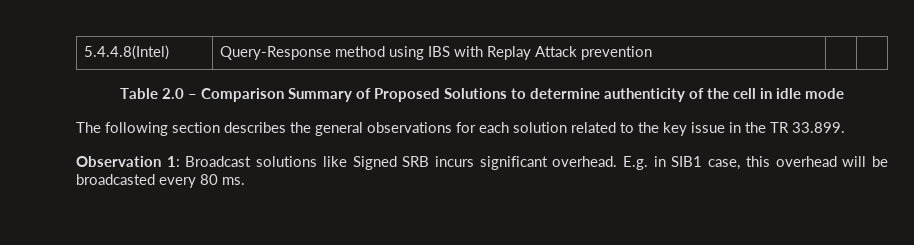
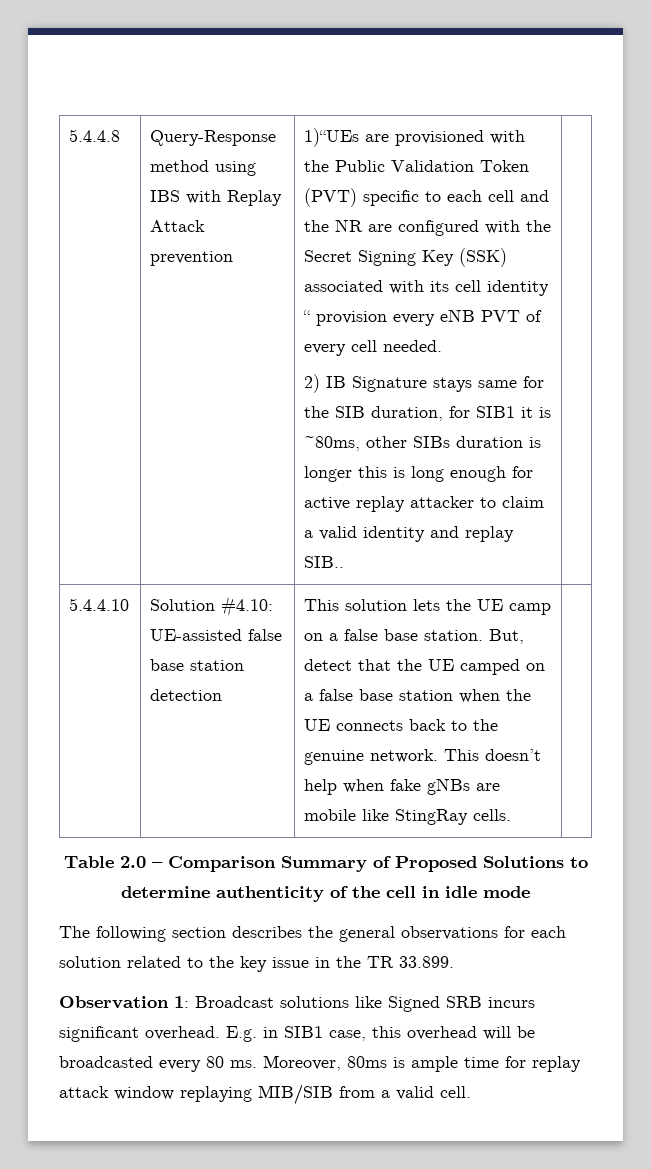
- 5.4.4.8(Intel)
+ 5.4.4.8
+ 1)“UEs are provisioned with the Public Validation Token (PVT) specific to each cell and the NR are configured with the Secret Signing Key (SSK) associated with its cell identity “ provision every eNB PVT of every cell needed.
+ 2) IB Signature stays same for the SIB duration, for SIB1 it is ~80ms, other SIBs duration is longer this is long enough for active replay attacker to claim a valid identity and replay SIB.. |
+ 5.4.4.10 | Solution #4.10: UE-assisted false base station detection | This solution lets the UE camp on a false base station. But, detect that the UE camped on a false base station when the UE connects back to the genuine network. This doesn’t help when fake gNBs are mobile like StingRay cells.
+ Moreover, 80ms is ample time for replay attack window replaying MIB/SIB from a valid cell.

